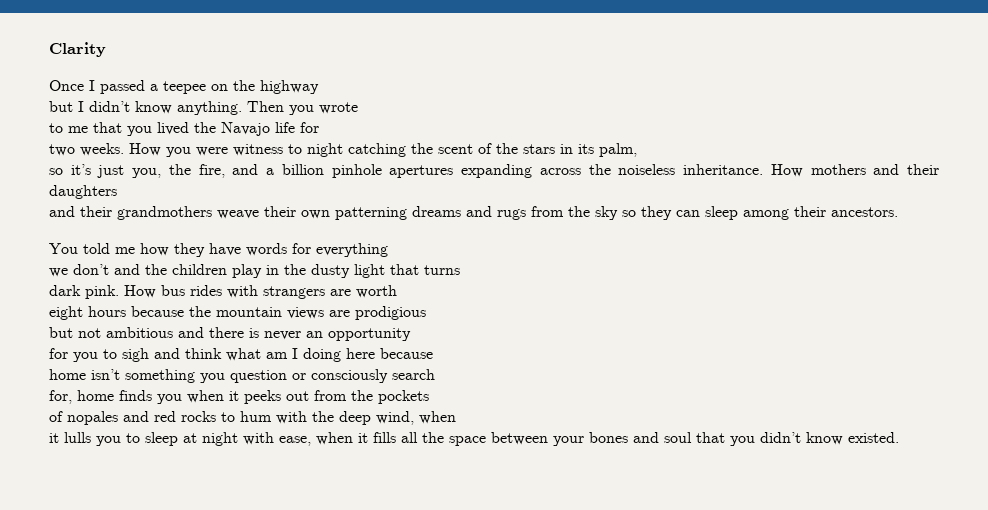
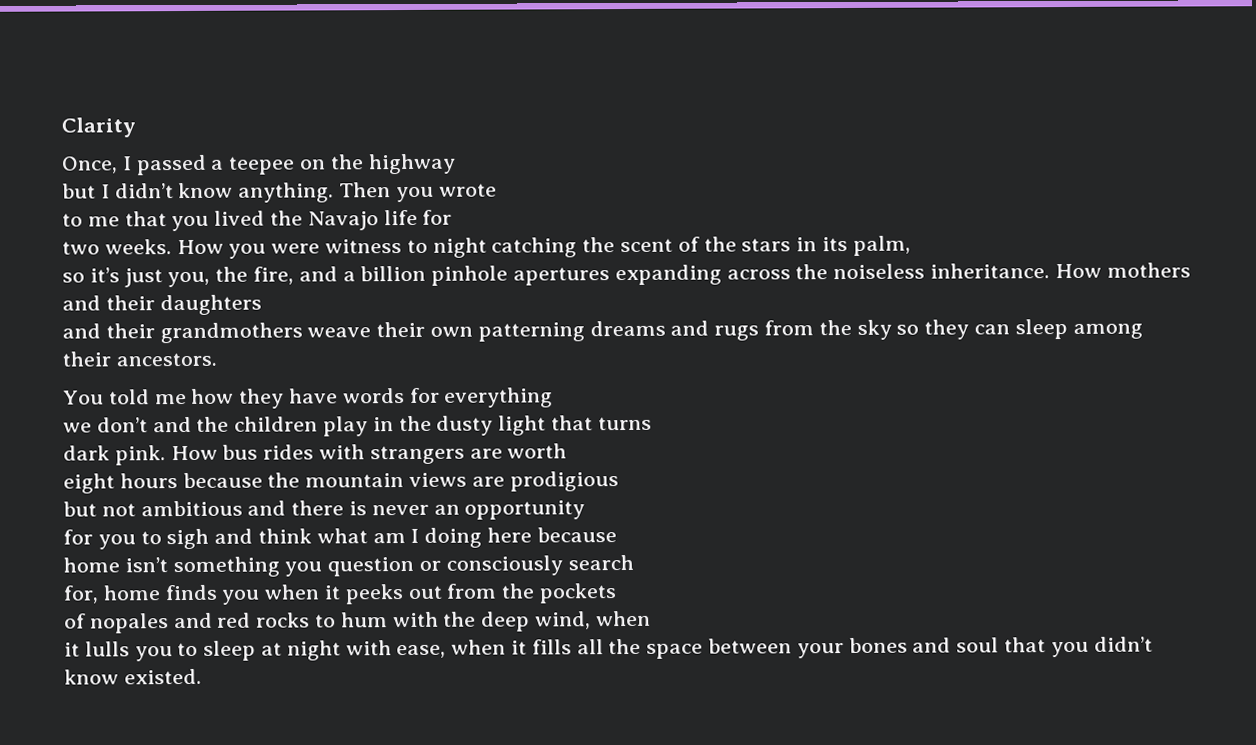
- Once I passed a teepee on the highway
+ Once, I passed a teepee on the highway

